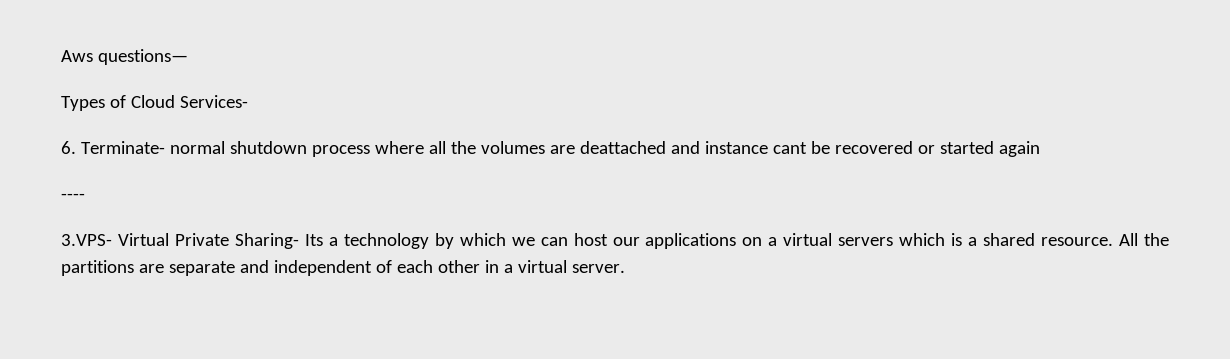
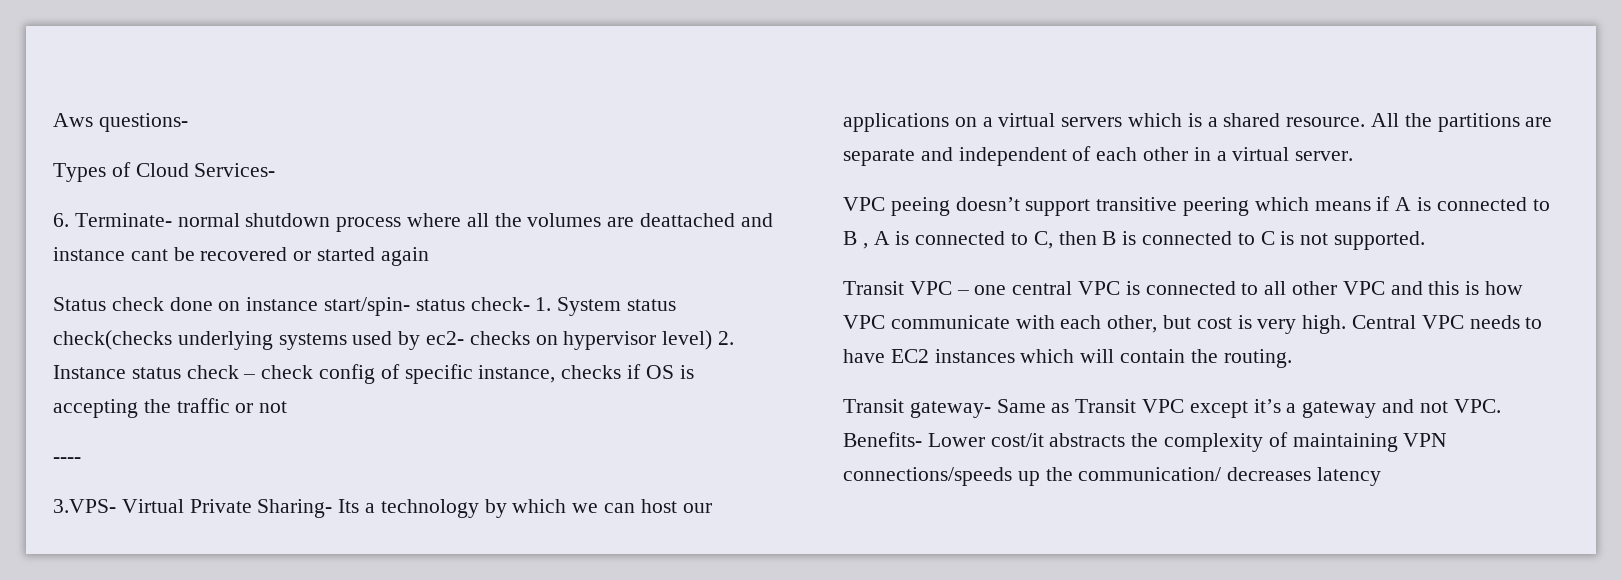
- Aws questions—
+ Aws questions-
+ Status check done on instance start/spin- status check- 1. System status check(checks underlying systems used by ec2- checks on hypervisor level) 2. Instance status check – check config of specific instance, checks if OS is accepting the traffic or not
+ VPC peeing doesn’t support transitive peering which means if A is connected to B , A is connected to C, then B is connected to C is not supported.
+ Transit VPC – one central VPC is connected to all other VPC and this is how VPC communicate with each other, but cost is very high. Central VPC needs to have EC2 instances which will contain the routing.
+ Transit gateway- Same as Transit VPC except it’s a gateway and not VPC. Benefits- Lower cost/it abstracts the complexity of maintaining VPN connections/speeds up the communication/ decreases latency

